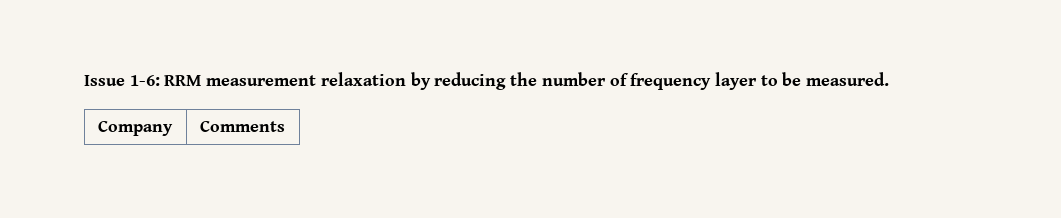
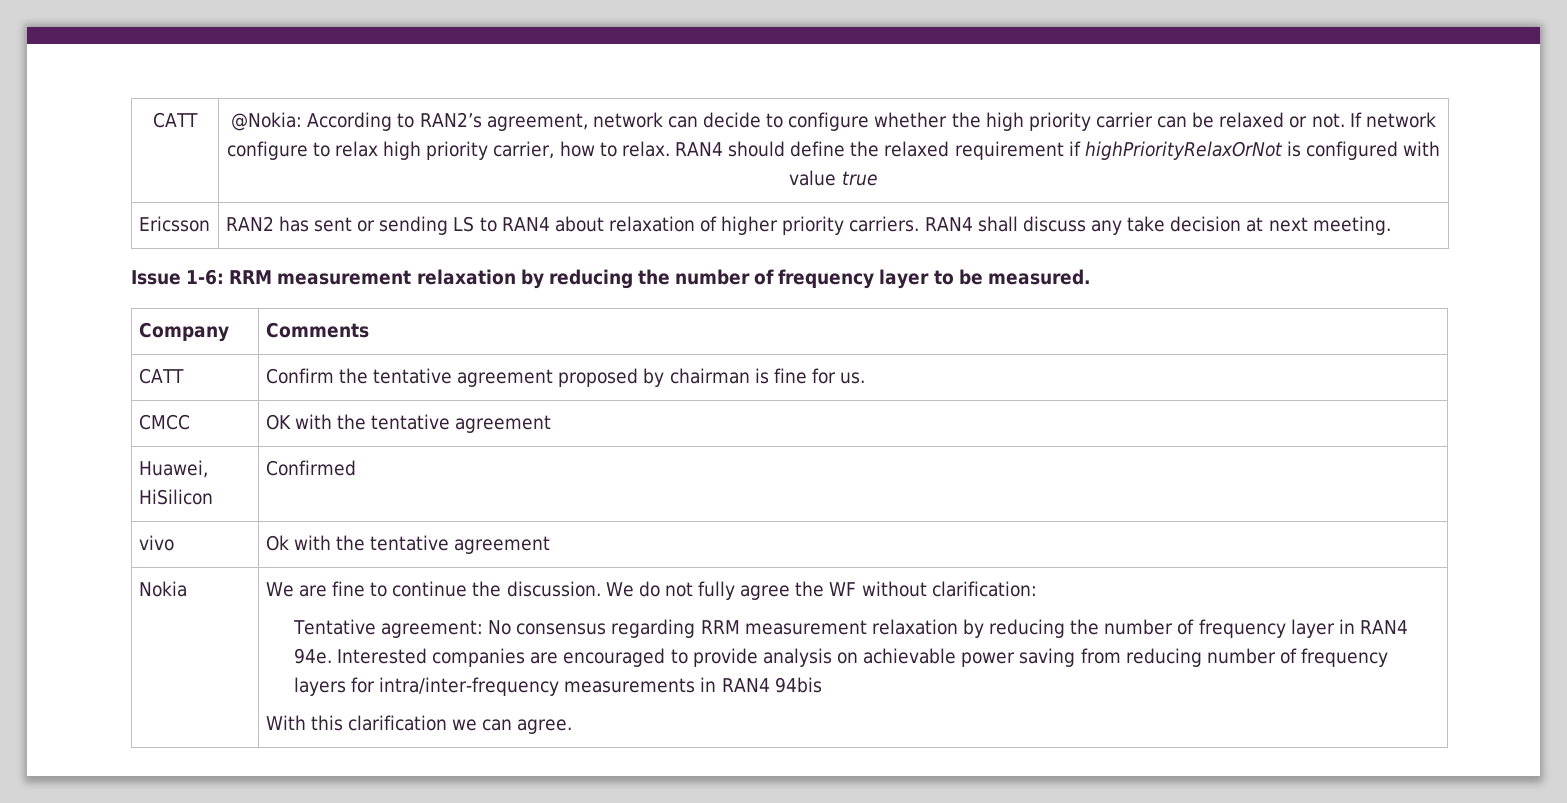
+ CATT | @Nokia: According to RAN2’s agreement, network can decide to configure whether the high priority carrier can be relaxed or not. If network configure to relax high priority carrier, how to relax. RAN4 should define the relaxed requirement if highPriorityRelaxOrNot is configured with value true
+ Ericsson | RAN2 has sent or sending LS to RAN4 about relaxation of higher priority carriers. RAN4 shall discuss any take decision at next meeting.
+ CATT | Confirm the tentative agreement proposed by chairman is fine for us.
+ CMCC | OK with the tentative agreement
+ Huawei, HiSilicon | Confirmed
+ vivo | Ok with the tentative agreement
+ Nokia | We are fine to continue the discussion. We do not fully agree the WF without clarification:
+ Tentative agreement: No consensus regarding RRM measurement relaxation by reducing the number of frequency layer in RAN4 94e. Interested companies are encouraged to provide analysis on achievable power saving from reducing number of frequency layers for intra/inter-frequency measurements in RAN4 94bis
+ With this clarification we can agree.

